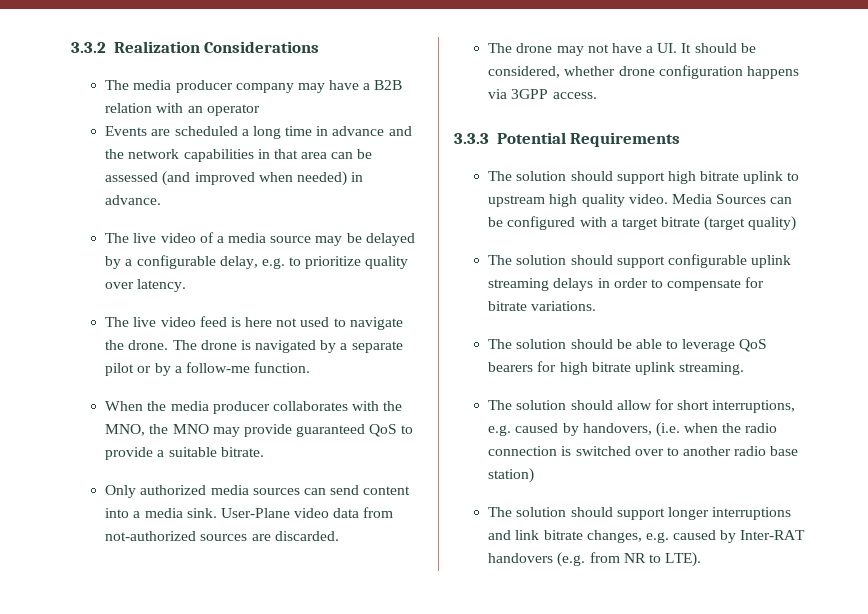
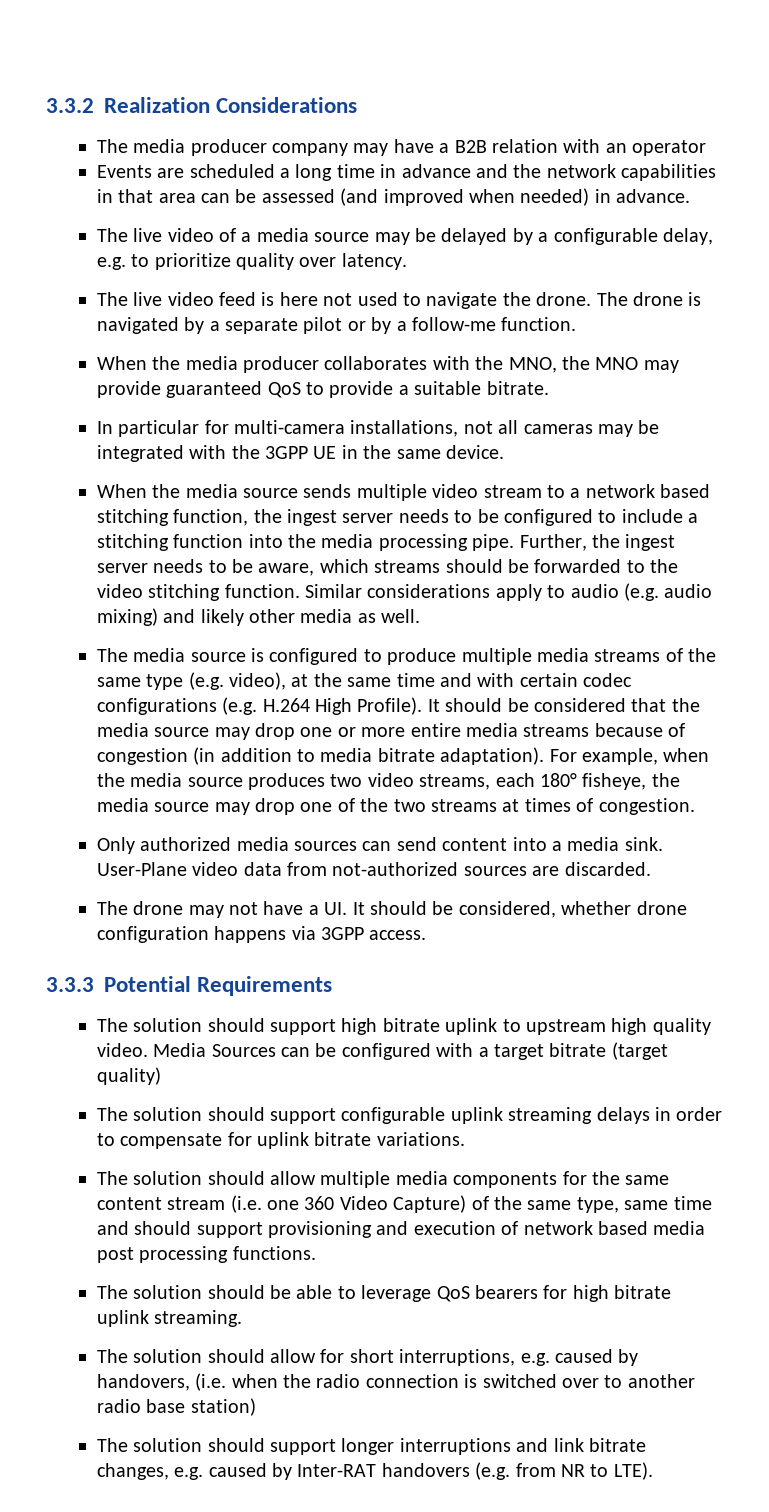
+ In particular for multi-camera installations, not all cameras may be integrated with the 3GPP UE in the same device.
+ When the media source sends multiple video stream to a network based stitching function, the ingest server needs to be configured to include a stitching function into the media processing pipe. Further, the ingest server needs to be aware, which streams should be forwarded to the video stitching function. Similar considerations apply to audio (e.g. audio mixing) and likely other media as well.
+ The media source is configured to produce multiple media streams of the same type (e.g. video), at the same time and with certain codec configurations (e.g. H.264 High Profile). It should be considered that the media source may drop one or more entire media streams because of congestion (in addition to media bitrate adaptation). For example, when the media source produces two video streams, each 180° fisheye, the media source may drop one of the two streams at times of congestion.
- The solution should support configurable uplink streaming delays in order to compensate for bitrate variations.
+ The solution should support configurable uplink streaming delays in order to compensate for uplink bitrate variations.
+ The solution should allow multiple media components for the same content stream (i.e. one 360 Video Capture) of the same type, same time and should support provisioning and execution of network based media post processing functions.

